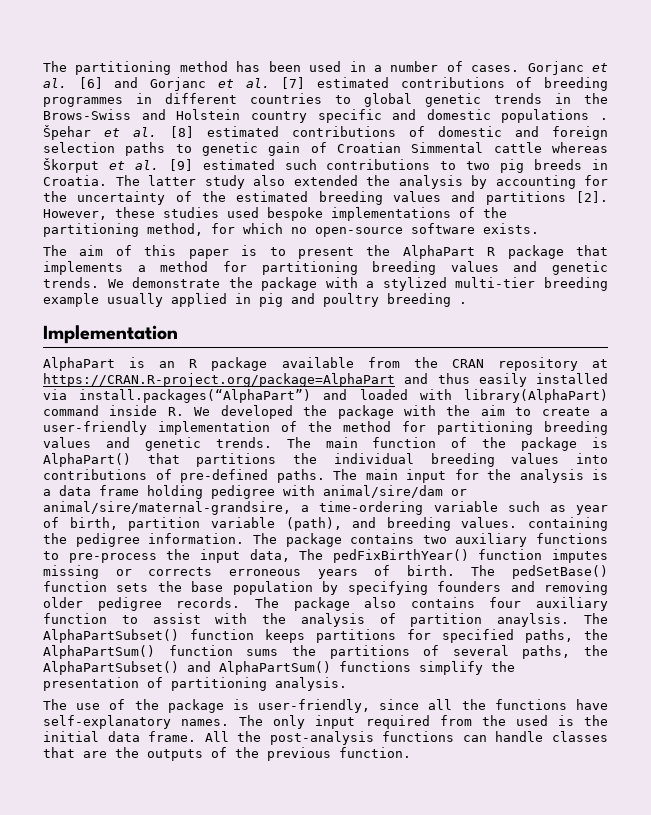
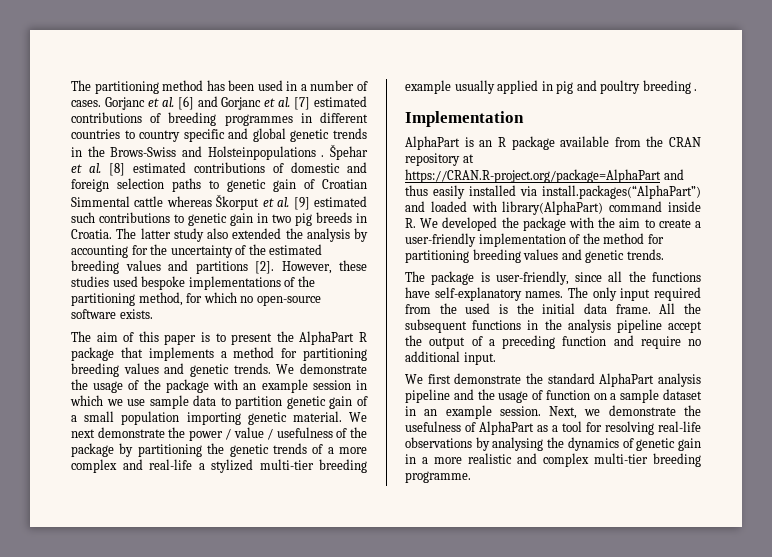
- Gorjanc et al. [6] and Gorjanc et al. [7] estimated contributions of breeding programmes in different countries to global genetic trends in the Brows-Swiss and Holstein country specific and domestic populations .
+ Gorjanc et al. [6] and Gorjanc et al. [7] estimated contributions of breeding programmes in different countries to country specific and global genetic trends in the Brows-Swiss and Holsteinpopulations .
- Špehar et al. [8] estimated contributions of domestic and foreign selection paths to genetic gain of Croatian Simmental cattle whereas Škorput et al. [9] estimated such contributions to two pig breeds in Croatia.
+ Špehar et al. [8] estimated contributions of domestic and foreign selection paths to genetic gain of Croatian Simmental cattle whereas Škorput et al. [9] estimated such contributions to genetic gain in two pig breeds in Croatia.
- We demonstrate the package with a stylized multi-tier breeding example usually applied in pig and poultry breeding .
+ We demonstrate the usage of the package with an example session in which we use sample data to partition genetic gain of a small population importing genetic material. We next demonstrate the power / value / usefulness of the package by partitioning the genetic trends of a more complex and real-life a stylized multi-tier breeding example usually applied in pig and poultry breeding .
- AlphaPart is an R package available from the CRAN repository at https://CRAN.R-project.org/package=AlphaPart and thus easily installed via install.packages(“AlphaPart”) and loaded with library(AlphaPart) command inside R. We developed the package with the aim to create a user-friendly implementation of the method for partitioning breeding values and genetic trends. The main function of the package is AlphaPart() that partitions the individual breeding values into contributions of pre-defined paths. The main input for the analysis is a data frame holding pedigree with animal/sire/dam or animal/sire/maternal-grandsire, a time-ordering variable such as year of birth, partition variable (path), and breeding values. containing the pedigree information. The package contains two auxiliary functions to pre-process the input data, The pedFixBirthYear() function imputes missing or corrects erroneous years of birth. The pedSetBase() function sets the base population by specifying founders and removing older pedigree records. The package also contains four auxiliary function to assist with the analysis of partition anaylsis. The AlphaPartSubset() function keeps partitions for specified paths, the AlphaPartSum() function sums the partitions of several paths, the AlphaPartSubset() and AlphaPartSum() functions simplify the presentation of partitioning analysis.
- The use of the package is user-friendly, since all the functions have self-explanatory names.
+ AlphaPart is an R package available from the CRAN repository at https://CRAN.R-project.org/package=AlphaPart and thus easily installed via install.packages(“AlphaPart”) and loaded with library(AlphaPart) command inside R. We developed the package with the aim to create a user-friendly implementation of the method for partitioning breeding values and genetic trends.
+ The package is user-friendly, since all the functions have self-explanatory names.
- All the post-analysis functions can handle classes that are the outputs of the previous function.
+ All the subsequent functions in the analysis pipeline accept the output of a preceding function and require no additional input.
+ We first demonstrate the standard AlphaPart analysis pipeline and the usage of function on a sample dataset in an example session. Next, we demonstrate the usefulness of AlphaPart as a tool for resolving real-life observations by analysing the dynamics of genetic gain in a more realistic and complex multi-tier breeding programme.

